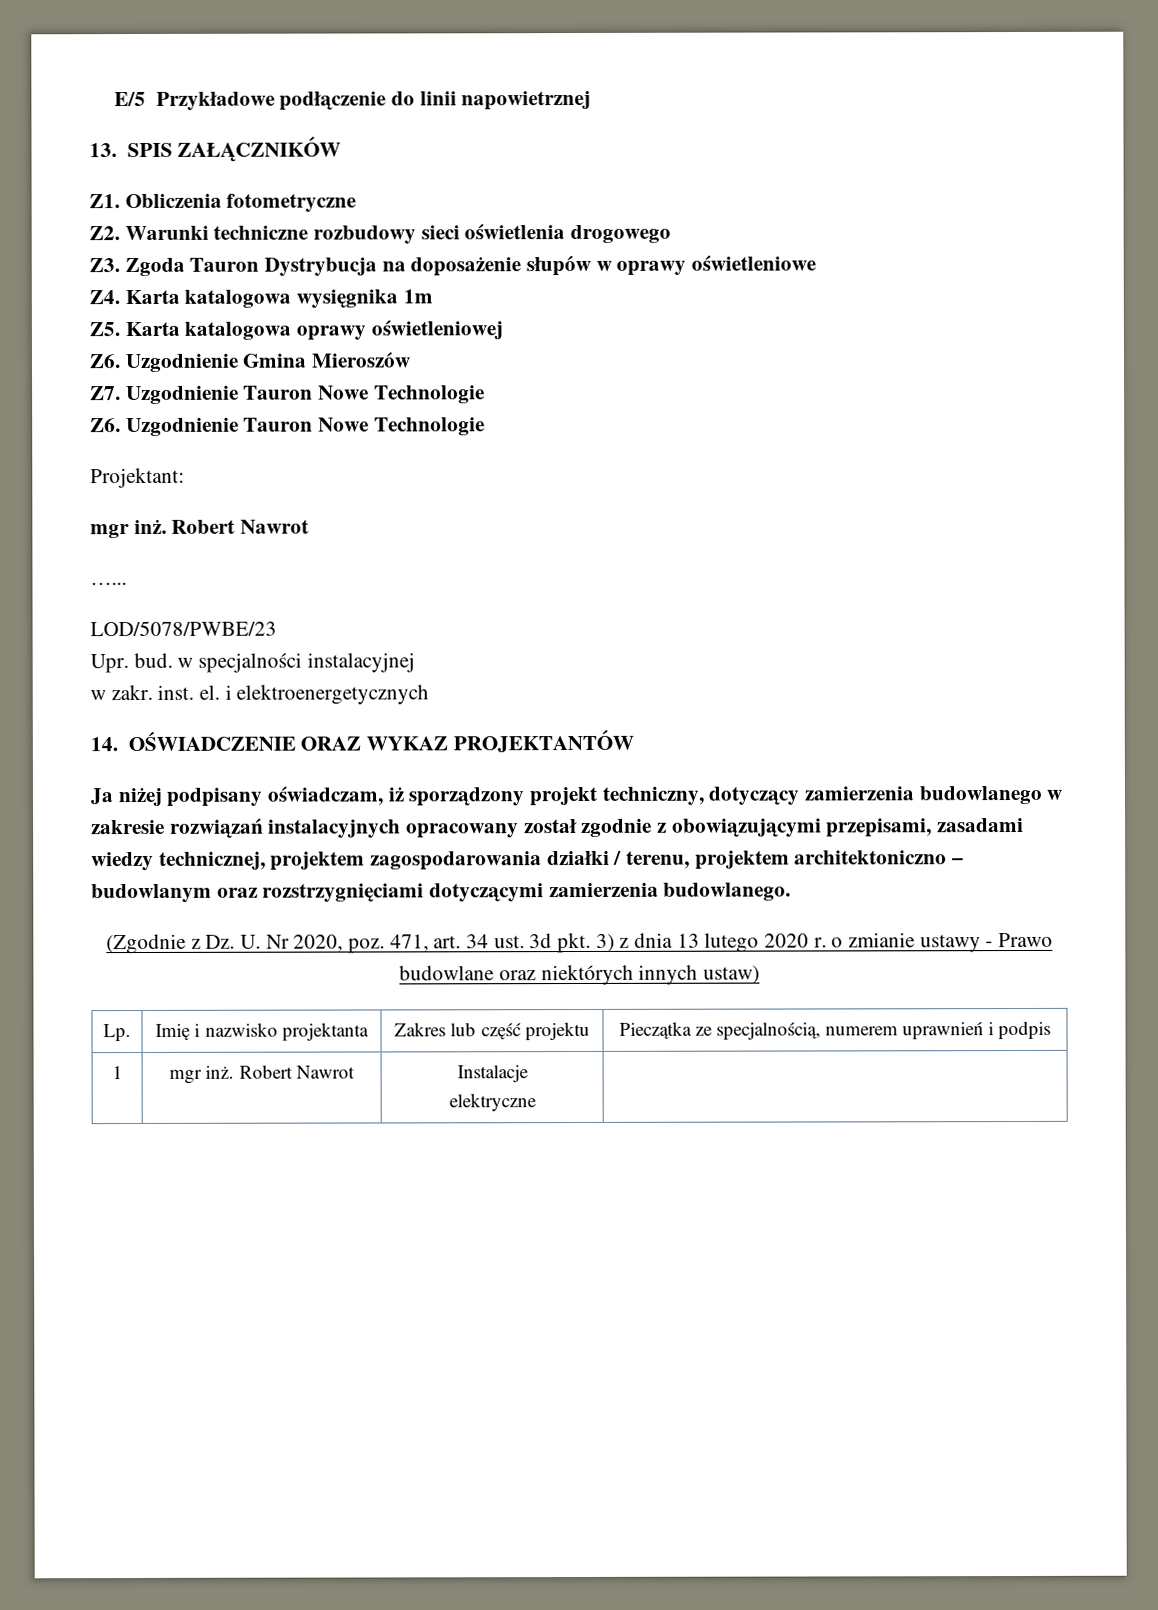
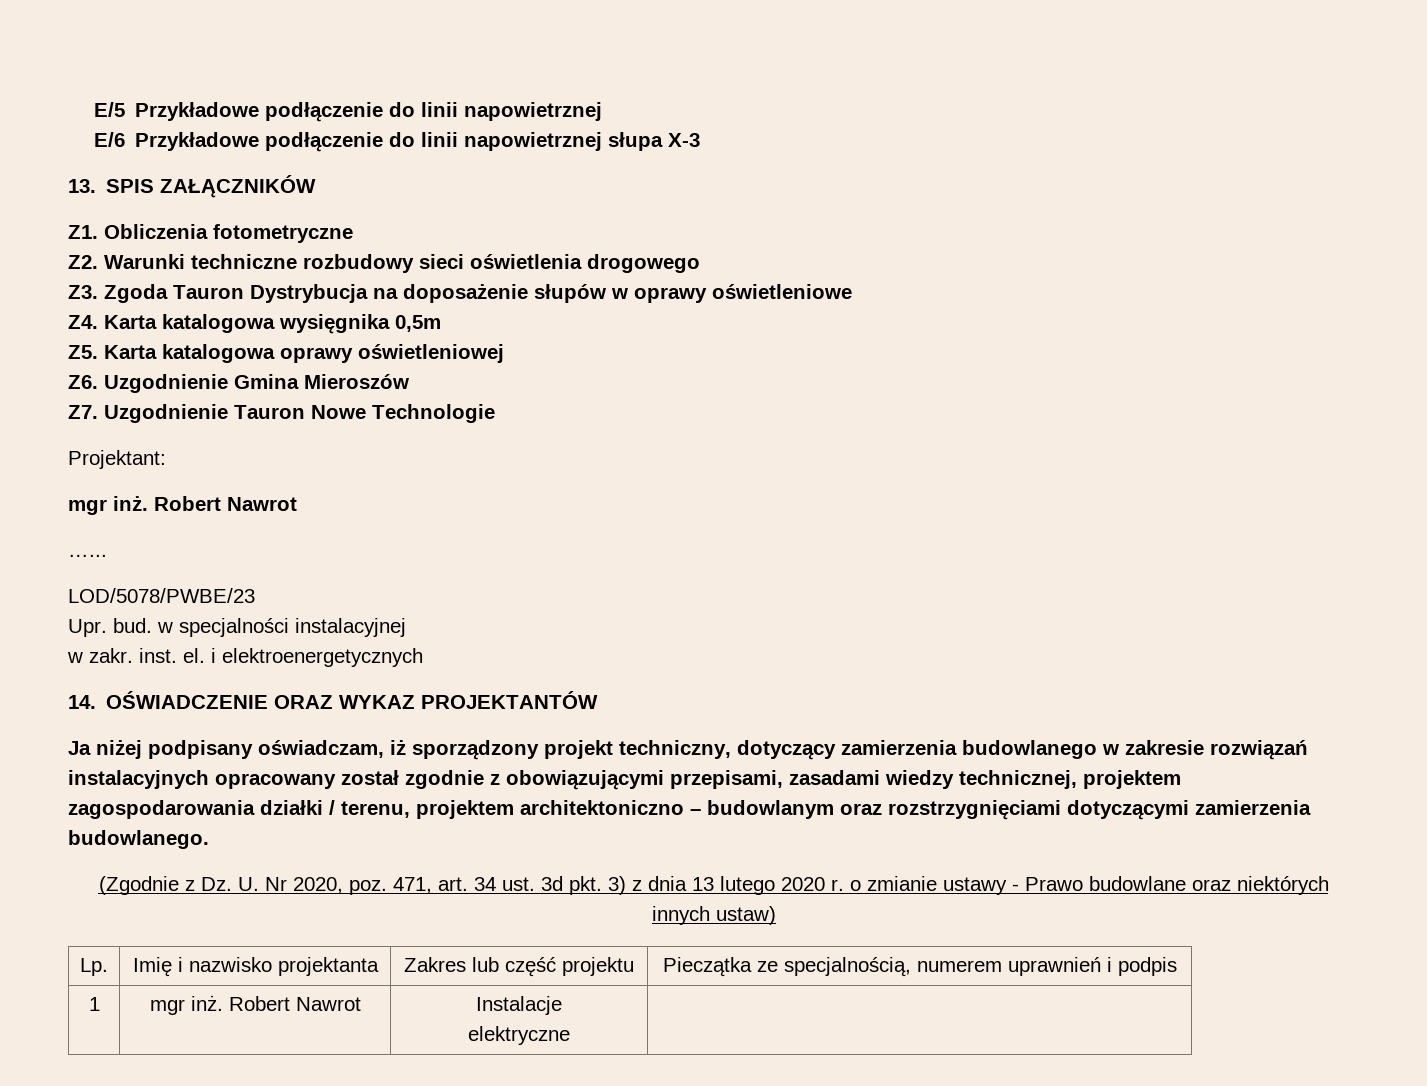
+ E/6 Przykładowe podłączenie do linii napowietrznej słupa X-3
- Z4. Karta katalogowa wysięgnika 1m
+ Z4. Karta katalogowa wysięgnika 0,5m
- Z6. Uzgodnienie Tauron Nowe Technologie

